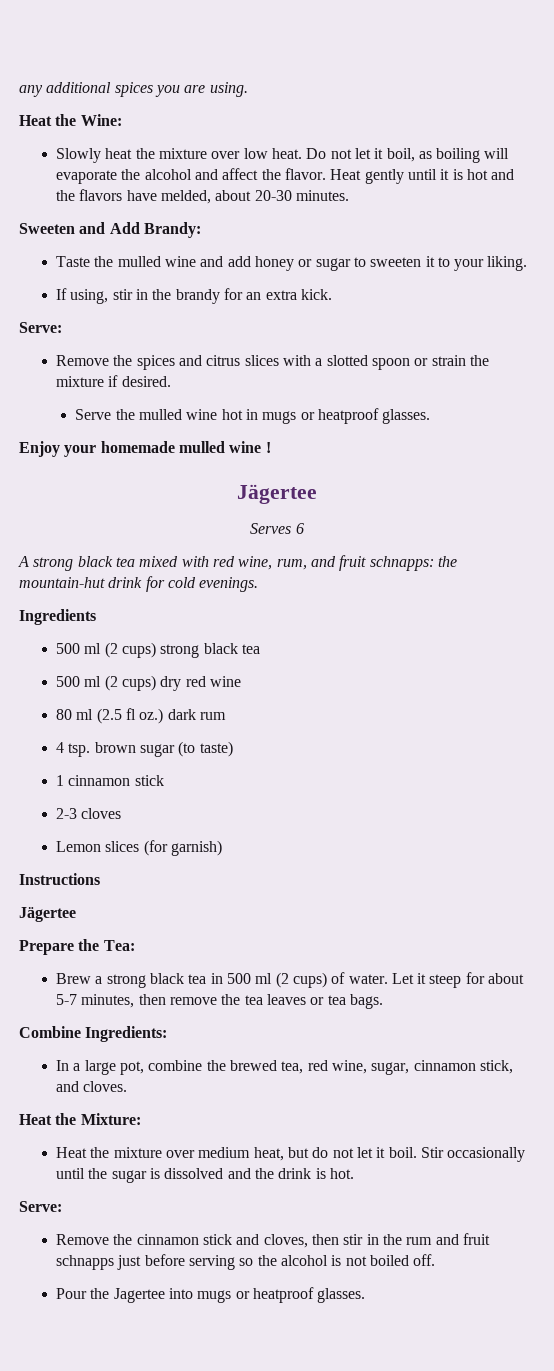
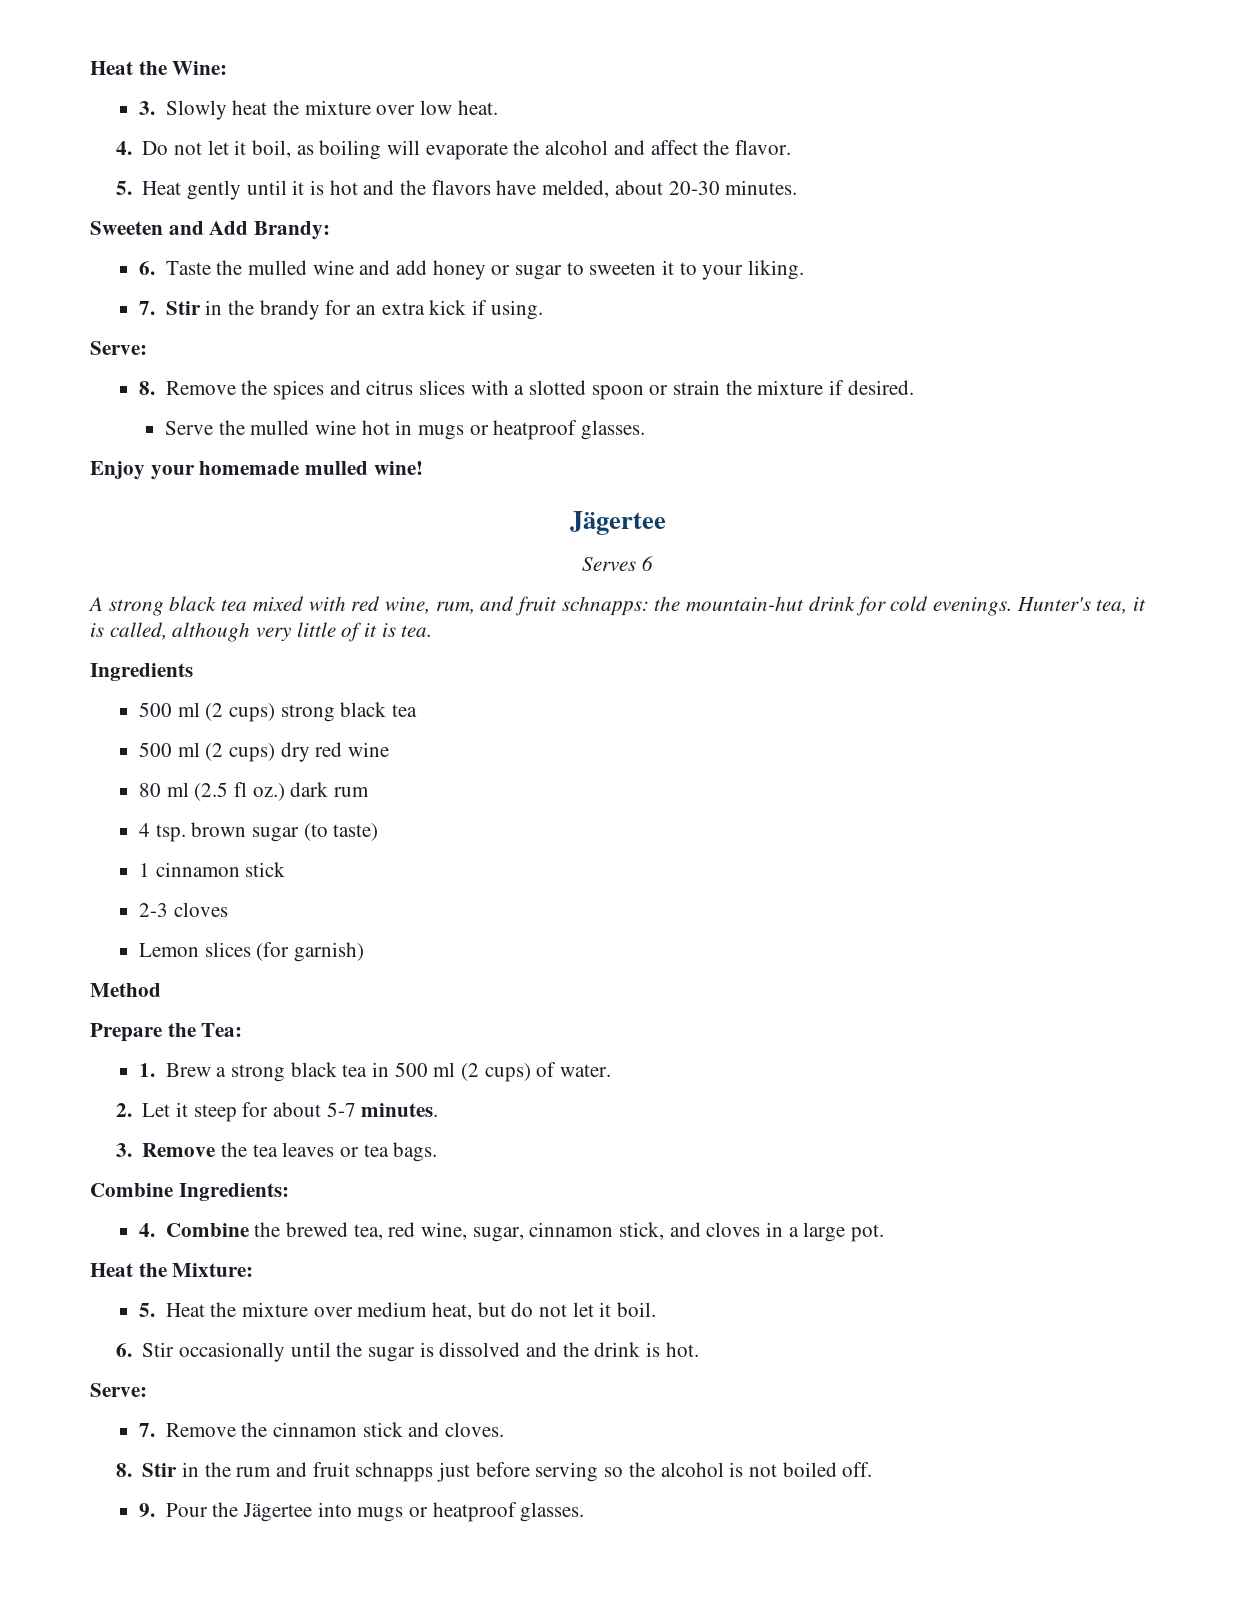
- any additional spices you are using.
- Slowly heat the mixture over low heat. Do not let it boil, as boiling will evaporate the alcohol and affect the flavor. Heat gently until it is hot and the flavors have melded, about 20-30 minutes.
+ 3. Slowly heat the mixture over low heat.
+ 4. Do not let it boil, as boiling will evaporate the alcohol and affect the flavor.
+ 5. Heat gently until it is hot and the flavors have melded, about 20-30 minutes.
- Taste the mulled wine and add honey or sugar to sweeten it to your liking.
+ 6. Taste the mulled wine and add honey or sugar to sweeten it to your liking.
- If using, stir in the brandy for an extra kick.
+ 7. Stir in the brandy for an extra kick if using.
  Serve:
- Remove the spices and citrus slices with a slotted spoon or strain the mixture if desired.
+ 8. Remove the spices and citrus slices with a slotted spoon or strain the mixture if desired.
- Enjoy your homemade mulled wine !
+ Enjoy your homemade mulled wine!
+ Hunter's tea, it is called, although very little of it is tea.
- Instructions
- Jägertee
+ Method
- Brew a strong black tea in 500 ml (2 cups) of water. Let it steep for about 5-7 minutes, then remove the tea leaves or tea bags.
+ 1. Brew a strong black tea in 500 ml (2 cups) of water.
+ 2. Let it steep for about 5-7 minutes.
+ 3. Remove the tea leaves or tea bags.
- In a large pot, combine the brewed tea, red wine, sugar, cinnamon stick, and cloves.
+ 4. Combine the brewed tea, red wine, sugar, cinnamon stick, and cloves in a large pot.
- Heat the mixture over medium heat, but do not let it boil. Stir occasionally until the sugar is dissolved and the drink is hot.
+ 5. Heat the mixture over medium heat, but do not let it boil.
+ 6. Stir occasionally until the sugar is dissolved and the drink is hot.
- Remove the cinnamon stick and cloves, then stir in the rum and fruit schnapps just before serving so the alcohol is not boiled off.
+ 7. Remove the cinnamon stick and cloves.
+ 8. Stir in the rum and fruit schnapps just before serving so the alcohol is not boiled off.
- Pour the Jagertee into mugs or heatproof glasses.
+ 9. Pour the Jägertee into mugs or heatproof glasses.

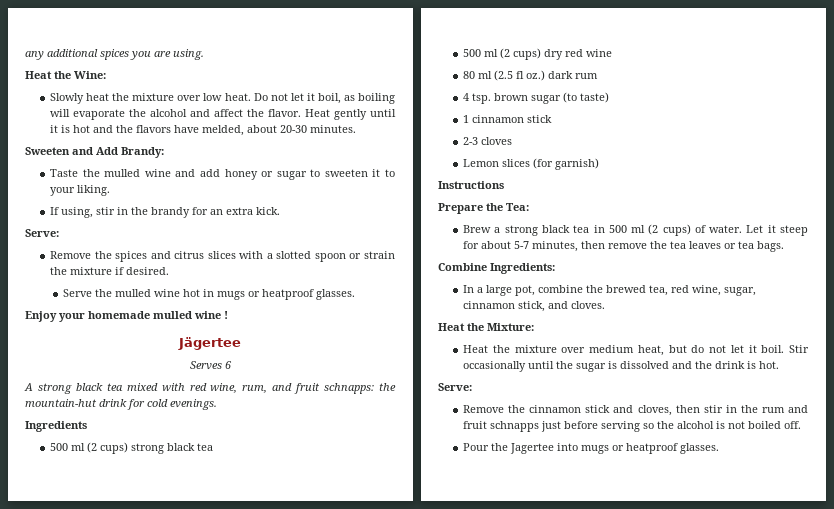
+ any additional spices you are using.
- 3. Slowly heat the mixture over low heat.
- 4. Do not let it boil, as boiling will evaporate the alcohol and affect the flavor.
- 5. Heat gently until it is hot and the flavors have melded, about 20-30 minutes.
+ Slowly heat the mixture over low heat. Do not let it boil, as boiling will evaporate the alcohol and affect the flavor. Heat gently until it is hot and the flavors have melded, about 20-30 minutes.
- 6. Taste the mulled wine and add honey or sugar to sweeten it to your liking.
+ Taste the mulled wine and add honey or sugar to sweeten it to your liking.
- 7. Stir in the brandy for an extra kick if using.
+ If using, stir in the brandy for an extra kick.
  Serve:
- 8. Remove the spices and citrus slices with a slotted spoon or strain the mixture if desired.
+ Remove the spices and citrus slices with a slotted spoon or strain the mixture if desired.
- Enjoy your homemade mulled wine!
+ Enjoy your homemade mulled wine !
- Hunter's tea, it is called, although very little of it is tea.
- Method
+ Instructions
- 1. Brew a strong black tea in 500 ml (2 cups) of water.
- 2. Let it steep for about 5-7 minutes.
- 3. Remove the tea leaves or tea bags.
+ Brew a strong black tea in 500 ml (2 cups) of water. Let it steep for about 5-7 minutes, then remove the tea leaves or tea bags.
- 4. Combine the brewed tea, red wine, sugar, cinnamon stick, and cloves in a large pot.
+ In a large pot, combine the brewed tea, red wine, sugar, cinnamon stick, and cloves.
- 5. Heat the mixture over medium heat, but do not let it boil.
- 6. Stir occasionally until the sugar is dissolved and the drink is hot.
+ Heat the mixture over medium heat, but do not let it boil. Stir occasionally until the sugar is dissolved and the drink is hot.
- 7. Remove the cinnamon stick and cloves.
- 8. Stir in the rum and fruit schnapps just before serving so the alcohol is not boiled off.
+ Remove the cinnamon stick and cloves, then stir in the rum and fruit schnapps just before serving so the alcohol is not boiled off.
- 9. Pour the Jägertee into mugs or heatproof glasses.
+ Pour the Jagertee into mugs or heatproof glasses.

